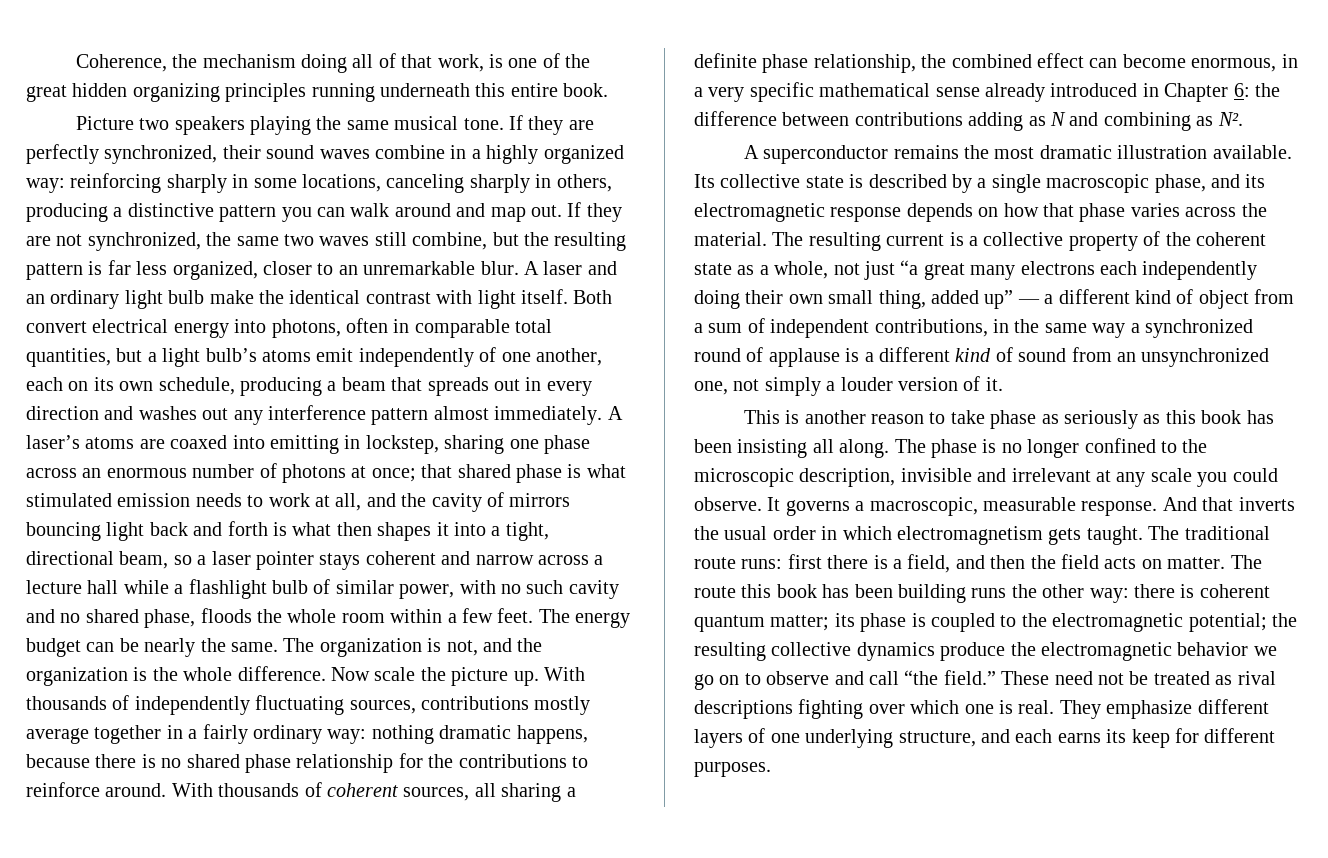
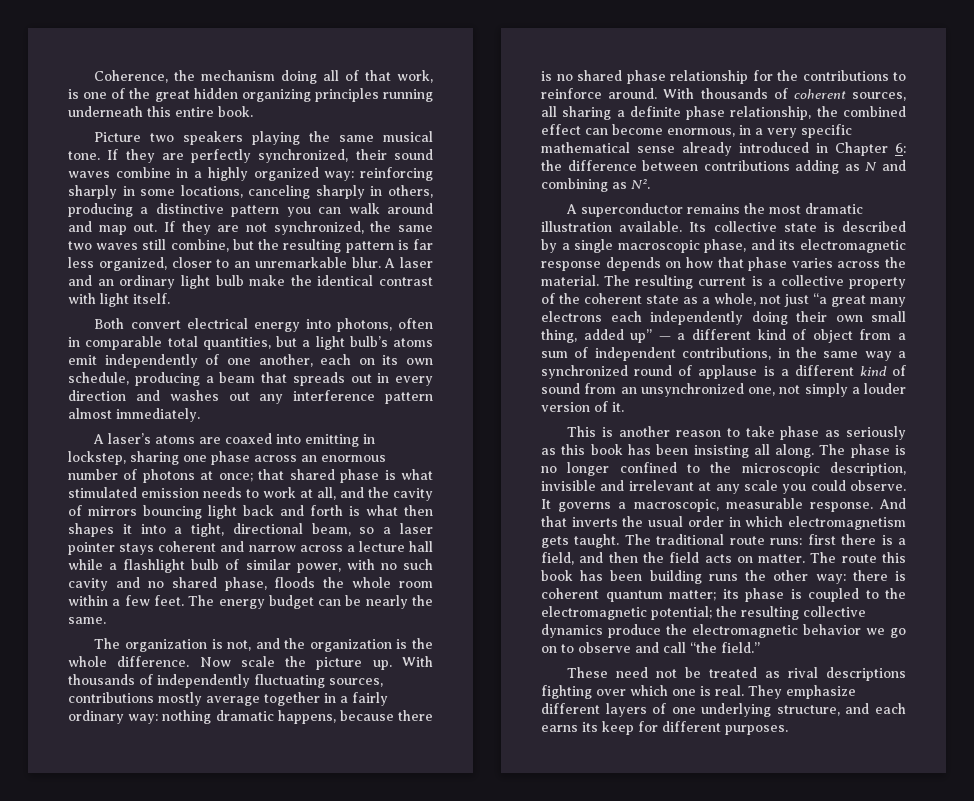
- A laser and an ordinary light bulb make the identical contrast with light itself. Both convert electrical energy into photons, often in comparable total quantities, but a light bulb’s atoms emit independently of one another, each on its own schedule, producing a beam that spreads out in every direction and washes out any interference pattern almost immediately. A laser’s atoms are coaxed into emitting in lockstep, sharing one phase across an enormous number of photons at once;
+ A laser and an ordinary light bulb make the identical contrast with light itself.
+ Both convert electrical energy into photons, often in comparable total quantities, but a light bulb’s atoms emit independently of one another, each on its own schedule, producing a beam that spreads out in every direction and washes out any interference pattern almost immediately.
+ A laser’s atoms are coaxed into emitting in lockstep, sharing one phase across an enormous number of photons at once;
- The energy budget can be nearly the same. The organization is not, and the organization is the whole difference.
+ The energy budget can be nearly the same.
+ The organization is not, and the organization is the whole difference.
- The route this book has been building runs the other way: there is coherent quantum matter; its phase is coupled to the electromagnetic potential; the resulting collective dynamics produce the electromagnetic behavior we go on to observe and call “the field.” These need not be treated as rival descriptions fighting over which one is real.
+ The route this book has been building runs the other way: there is coherent quantum matter; its phase is coupled to the electromagnetic potential; the resulting collective dynamics produce the electromagnetic behavior we go on to observe and call “the field.”
+ These need not be treated as rival descriptions fighting over which one is real.

